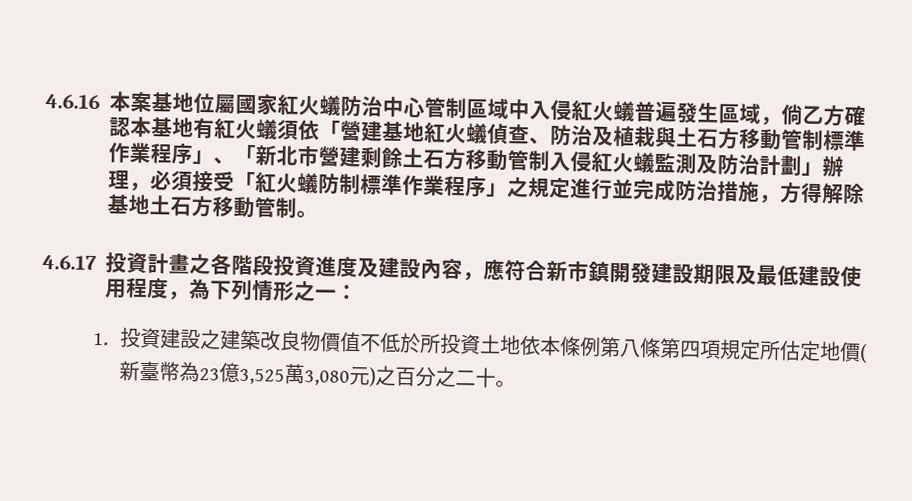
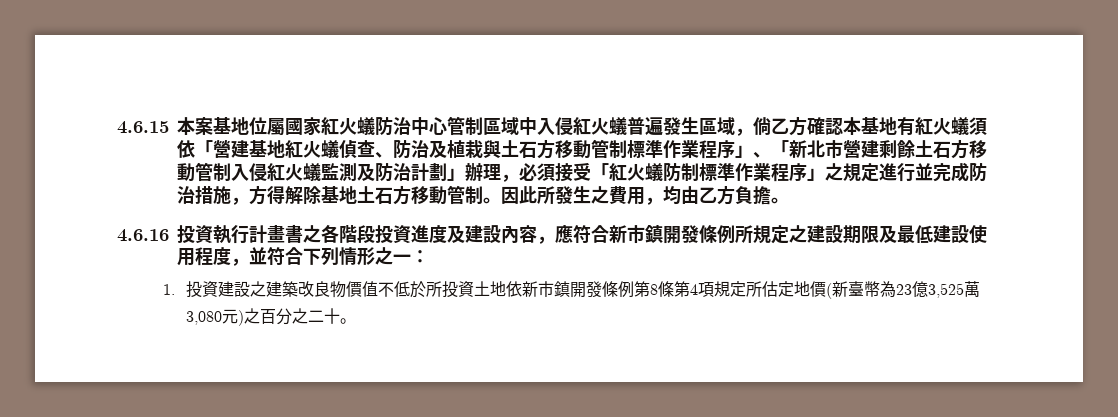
- 4.6.16本案基地位屬國家紅火蟻防治中心管制區域中入侵紅火蟻普遍發生區域，倘乙方確認本基地有紅火蟻須依「營建基地紅火蟻偵查、防治及植栽與土石方移動管制標準作業程序」、「新北市營建剩餘土石方移動管制入侵紅火蟻監測及防治計劃」辦理，必須接受「紅火蟻防制標準作業程序」之規定進行並完成防治措施，方得解除基地土石方移動管制。
- 4.6.17投資計畫之各階段投資進度及建設內容，應符合新市鎮開發建設期限及最低建設使用程度，為下列情形之一：
+ 4.6.15本案基地位屬國家紅火蟻防治中心管制區域中入侵紅火蟻普遍發生區域，倘乙方確認本基地有紅火蟻須依「營建基地紅火蟻偵查、防治及植栽與土石方移動管制標準作業程序」、「新北市營建剩餘土石方移動管制入侵紅火蟻監測及防治計劃」辦理，必須接受「紅火蟻防制標準作業程序」之規定進行並完成防治措施，方得解除基地土石方移動管制。因此所發生之費用，均由乙方負擔。
+ 4.6.16投資執行計畫書之各階段投資進度及建設內容，應符合新市鎮開發條例所規定之建設期限及最低建設使用程度，並符合下列情形之一：
- 1.投資建設之建築改良物價值不低於所投資土地依本條例第八條第四項規定所估定地價(新臺幣為23億3,525萬3,080元)之百分之二十。
+ 1.投資建設之建築改良物價值不低於所投資土地依新市鎮開發條例第8條第4項規定所估定地價(新臺幣為23億3,525萬3,080元)之百分之二十。

